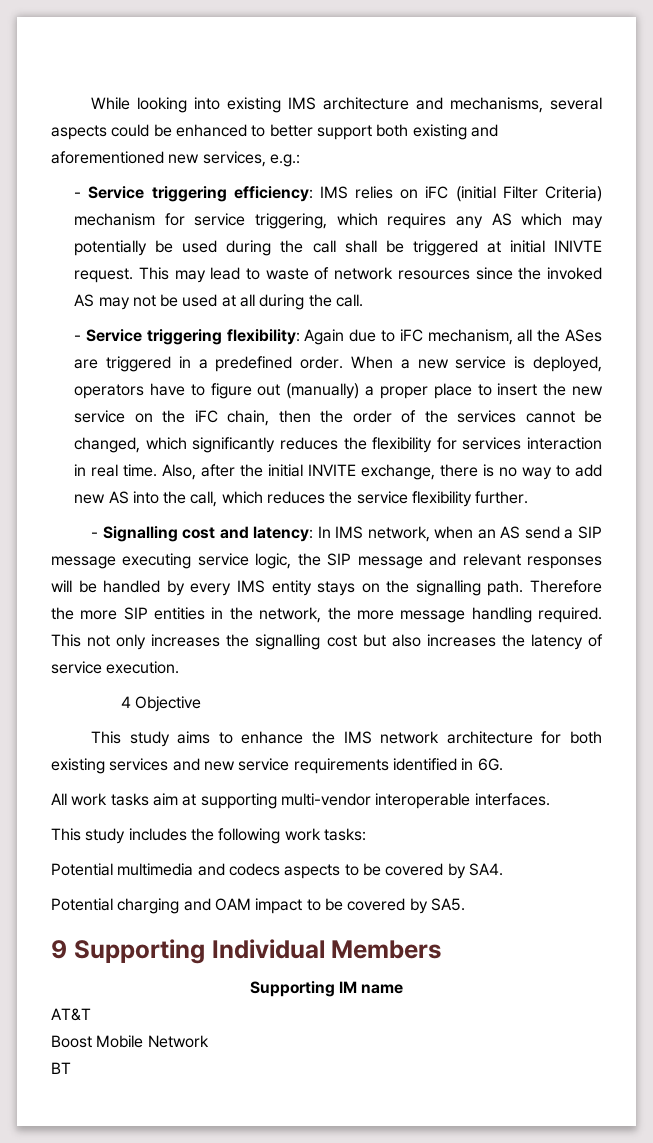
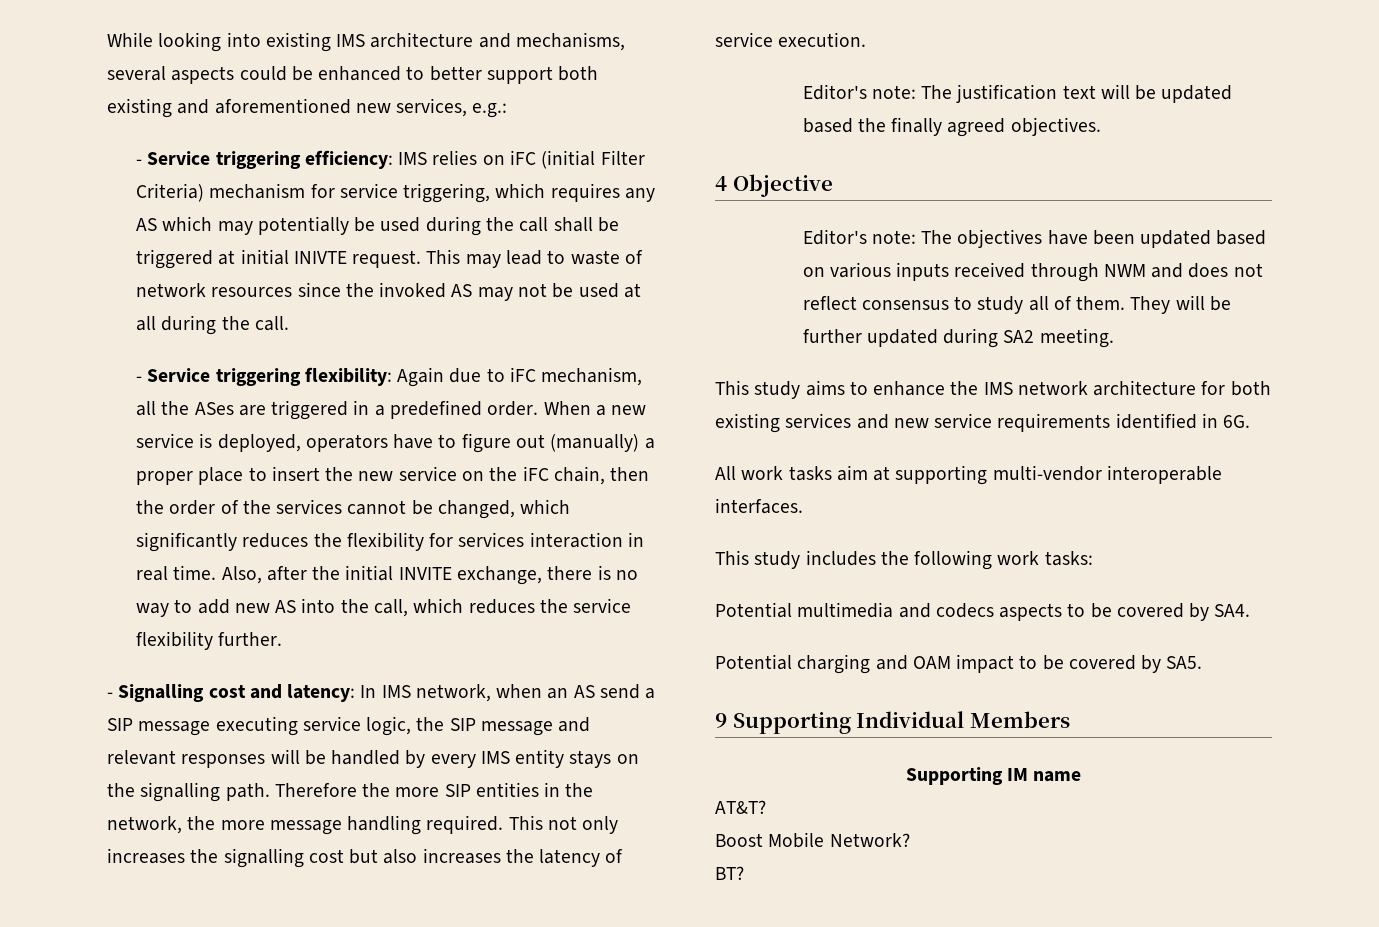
+ Editor's note: The justification text will be updated based the finally agreed objectives.
  4 Objective
+ Editor's note: The objectives have been updated based on various inputs received through NWM and does not reflect consensus to study all of them. They will be further updated during SA2 meeting.
- AT&T
+ AT&T?
- Boost Mobile Network
- BT
+ Boost Mobile Network?
+ BT?

